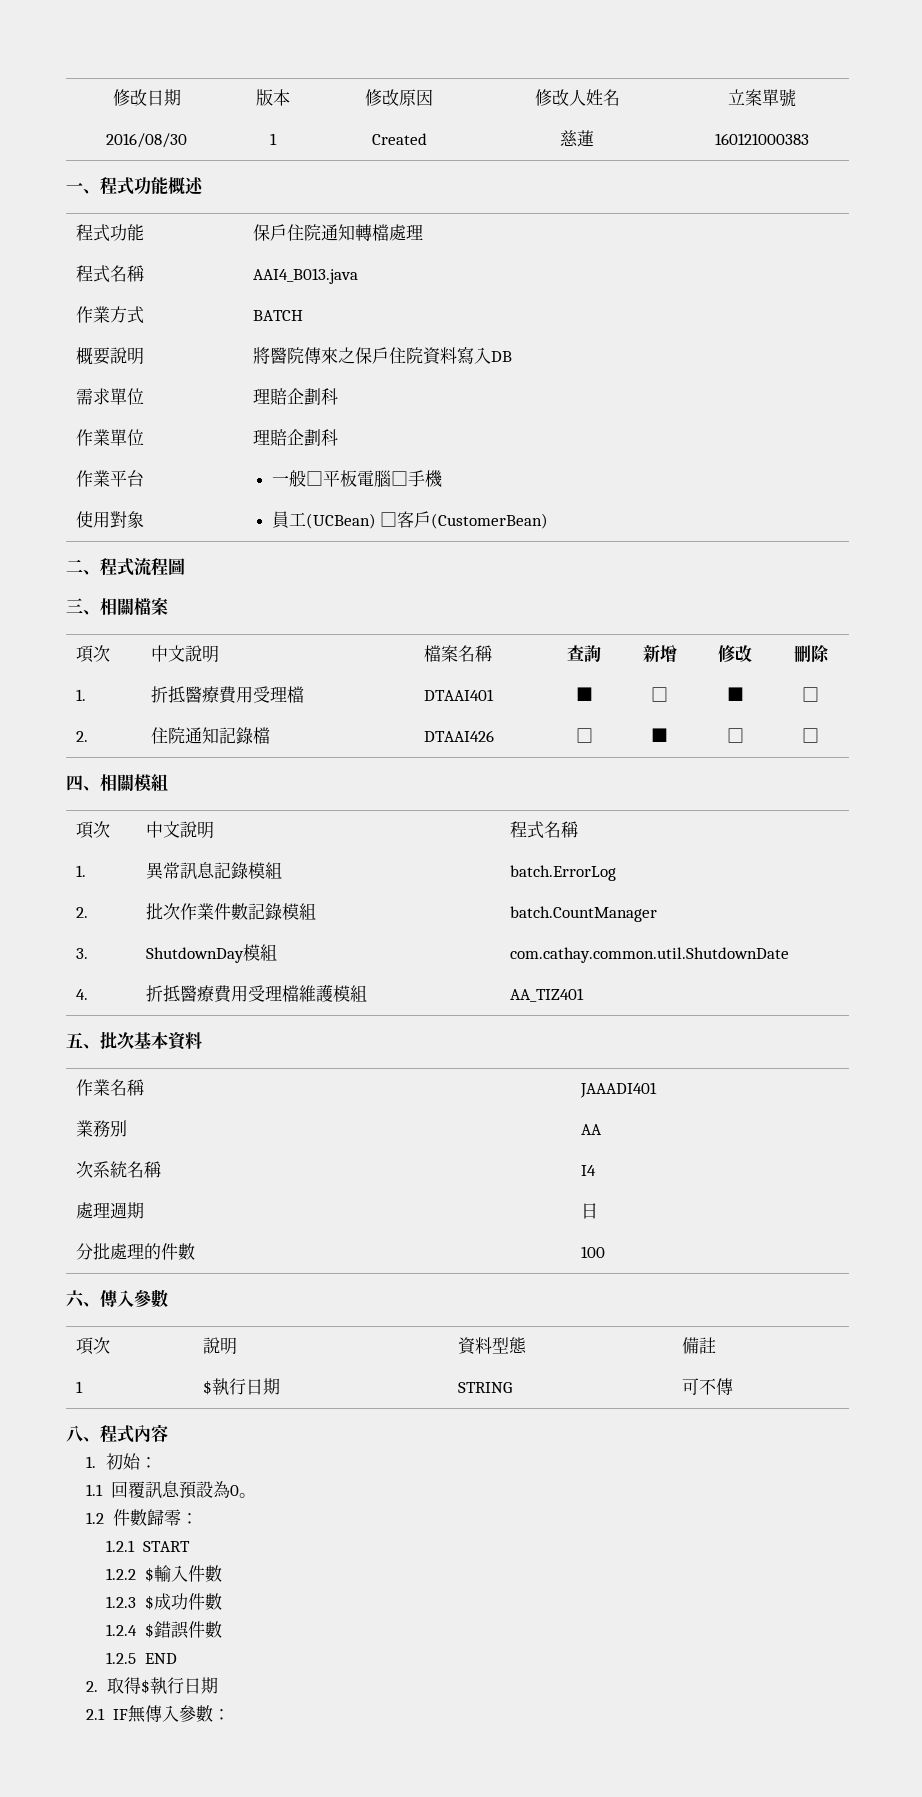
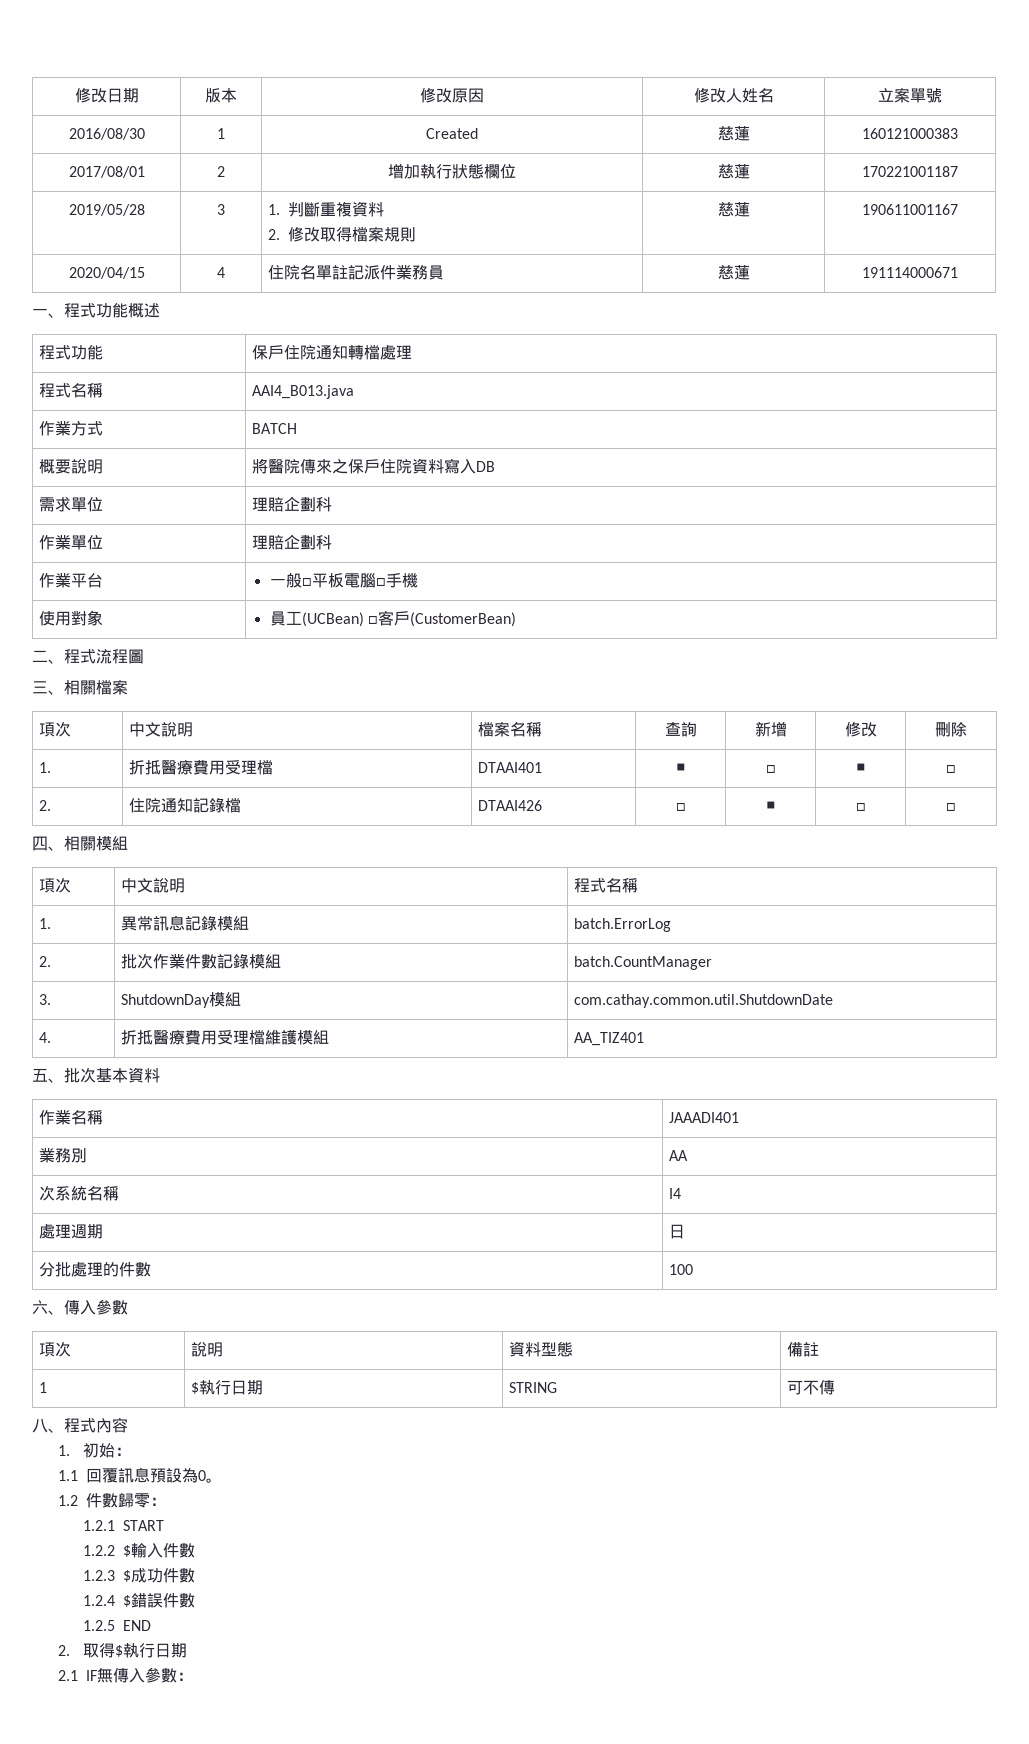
+ 2017/08/01 | 2 | 增加執行狀態欄位 | 慈蓮 | 170221001187
+ 2019/05/28 | 3 | 1.判斷重複資料
+ 2.修改取得檔案規則 | 慈蓮 | 190611001167
+ 2020/04/15 | 4 | 住院名單註記派件業務員 | 慈蓮 | 191114000671

